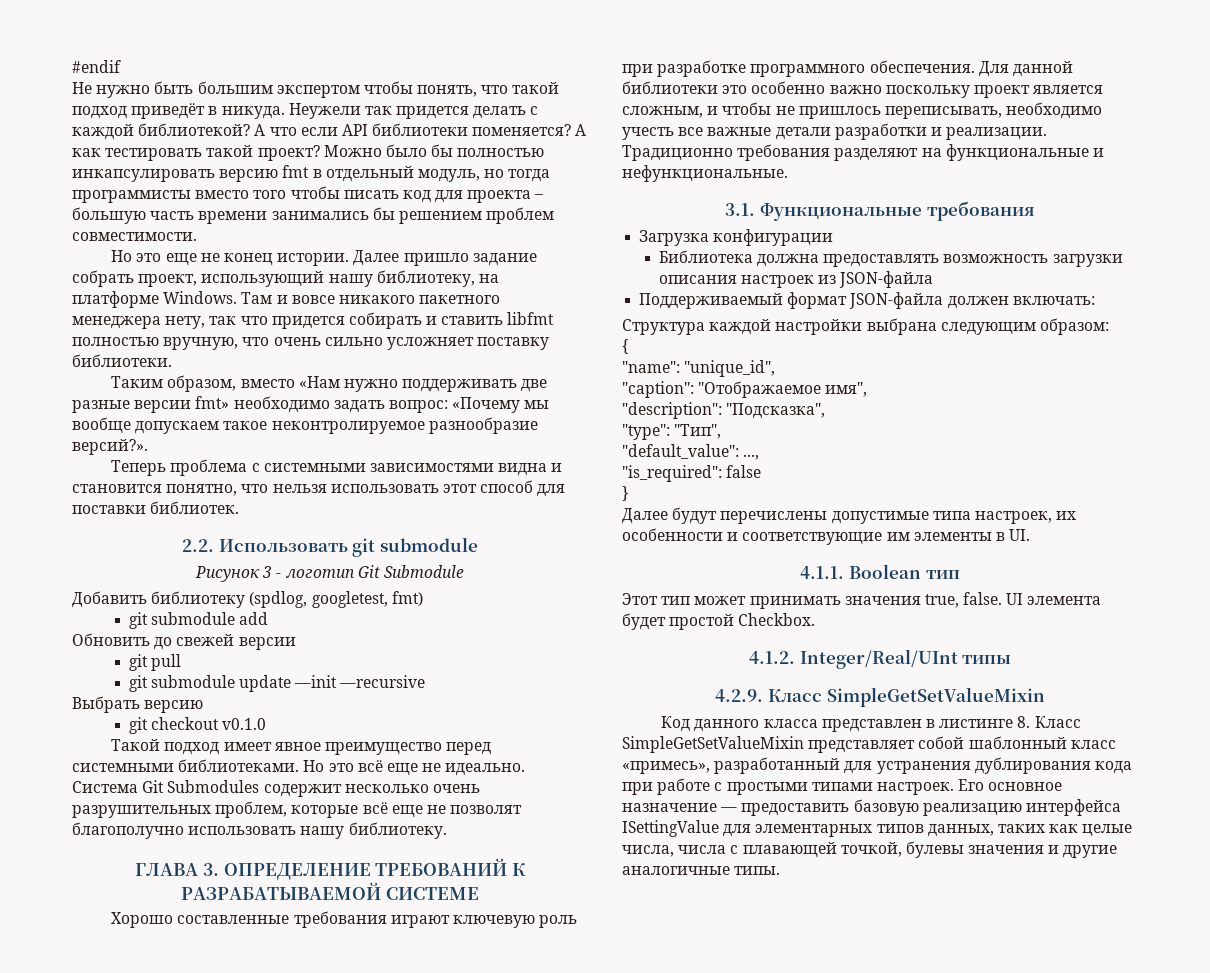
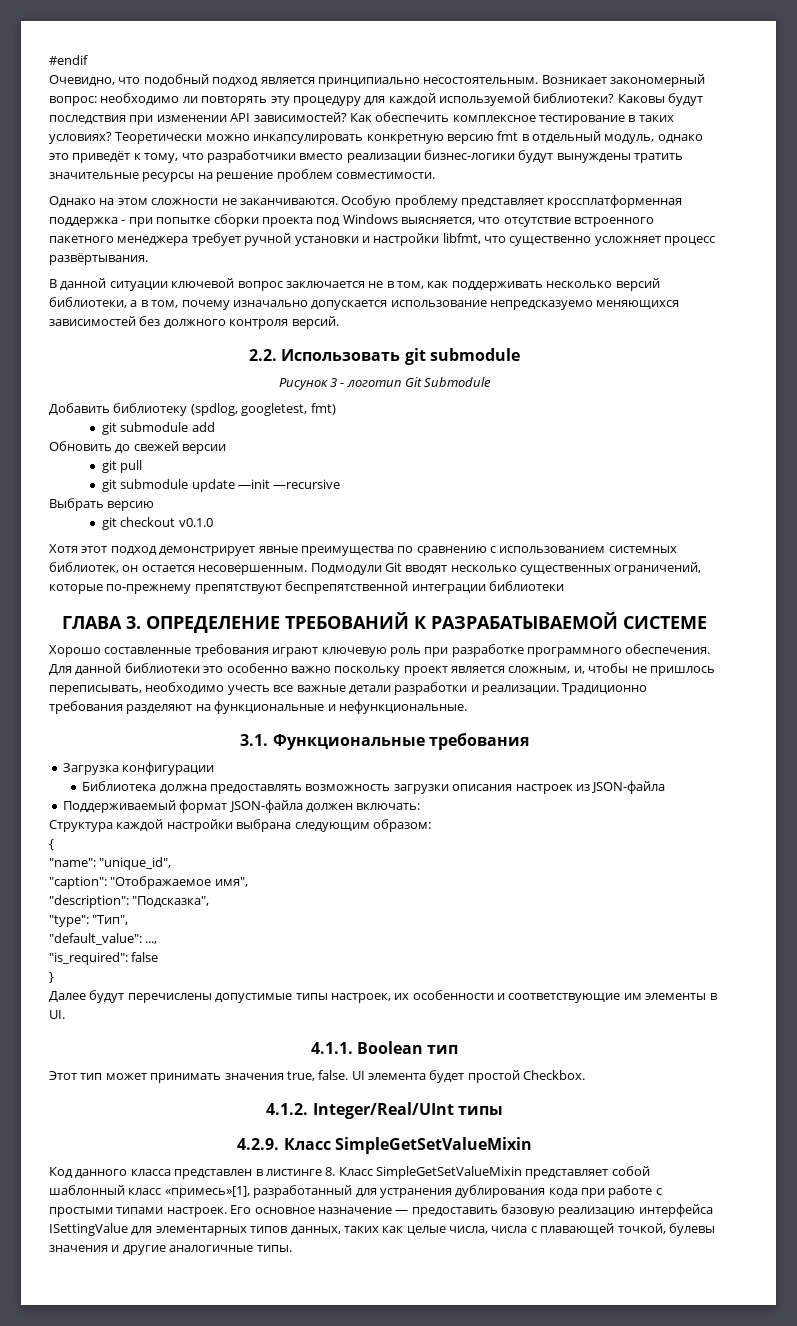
- Не нужно быть большим экспертом чтобы понять, что такой подход приведёт в никуда. Неужели так придется делать с каждой библиотекой? А что если API библиотеки поменяется? А как тестировать такой проект? Можно было бы полностью инкапсулировать версию fmt в отдельный модуль, но тогда программисты вместо того чтобы писать код для проекта – большую часть времени занимались бы решением проблем совместимости.
- Но это еще не конец истории. Далее пришло задание собрать проект, использующий нашу библиотеку, на платформе Windows. Там и вовсе никакого пакетного менеджера нету, так что придется собирать и ставить libfmt полностью вручную, что очень сильно усложняет поставку библиотеки.
- Таким образом, вместо «Нам нужно поддерживать две разные версии fmt» необходимо задать вопрос: «Почему мы вообще допускаем такое неконтролируемое разнообразие версий?».
- Теперь проблема с системными зависимостями видна и становится понятно, что нельзя использовать этот способ для поставки библиотек.
+ Очевидно, что подобный подход является принципиально несостоятельным. Возникает закономерный вопрос: необходимо ли повторять эту процедуру для каждой используемой библиотеки? Каковы будут последствия при изменении API зависимостей? Как обеспечить комплексное тестирование в таких условиях? Теоретически можно инкапсулировать конкретную версию fmt в отдельный модуль, однако это приведёт к тому, что разработчики вместо реализации бизнес-логики будут вынуждены тратить значительные ресурсы на решение проблем совместимости.
+ Однако на этом сложности не заканчиваются. Особую проблему представляет кроссплатформенная поддержка - при попытке сборки проекта под Windows выясняется, что отсутствие встроенного пакетного менеджера требует ручной установки и настройки libfmt, что существенно усложняет процесс развёртывания.
+ В данной ситуации ключевой вопрос заключается не в том, как поддерживать несколько версий библиотеки, а в том, почему изначально допускается использование непредсказуемо меняющихся зависимостей без должного контроля версий.
- Такой подход имеет явное преимущество перед системными библиотеками. Но это всё еще не идеально. Система Git Submodules содержит несколько очень разрушительных проблем, которые всё еще не позволят благополучно использовать нашу библиотеку.
+ Хотя этот подход демонстрирует явные преимущества по сравнению с использованием системных библиотек, он остается несовершенным. Подмодули Git вводят несколько существенных ограничений, которые по-прежнему препятствуют беспрепятственной интеграции библиотеки
- Для данной библиотеки это особенно важно поскольку проект является сложным, и чтобы не пришлось переписывать, необходимо учесть все важные детали разработки и реализации.
+ Для данной библиотеки это особенно важно поскольку проект является сложным, и, чтобы не пришлось переписывать, необходимо учесть все важные детали разработки и реализации.
- Далее будут перечислены допустимые типа настроек, их особенности и соответствующие им элементы в UI.
+ Далее будут перечислены допустимые типы настроек, их особенности и соответствующие им элементы в UI.
- Код данного класса представлен в листинге 8. Класс SimpleGetSetValueMixin представляет собой шаблонный класс «примесь», разработанный для устранения дублирования кода при работе с простыми типами настроек.
+ Код данного класса представлен в листинге 8. Класс SimpleGetSetValueMixin представляет собой шаблонный класс «примесь»[1], разработанный для устранения дублирования кода при работе с простыми типами настроек.

